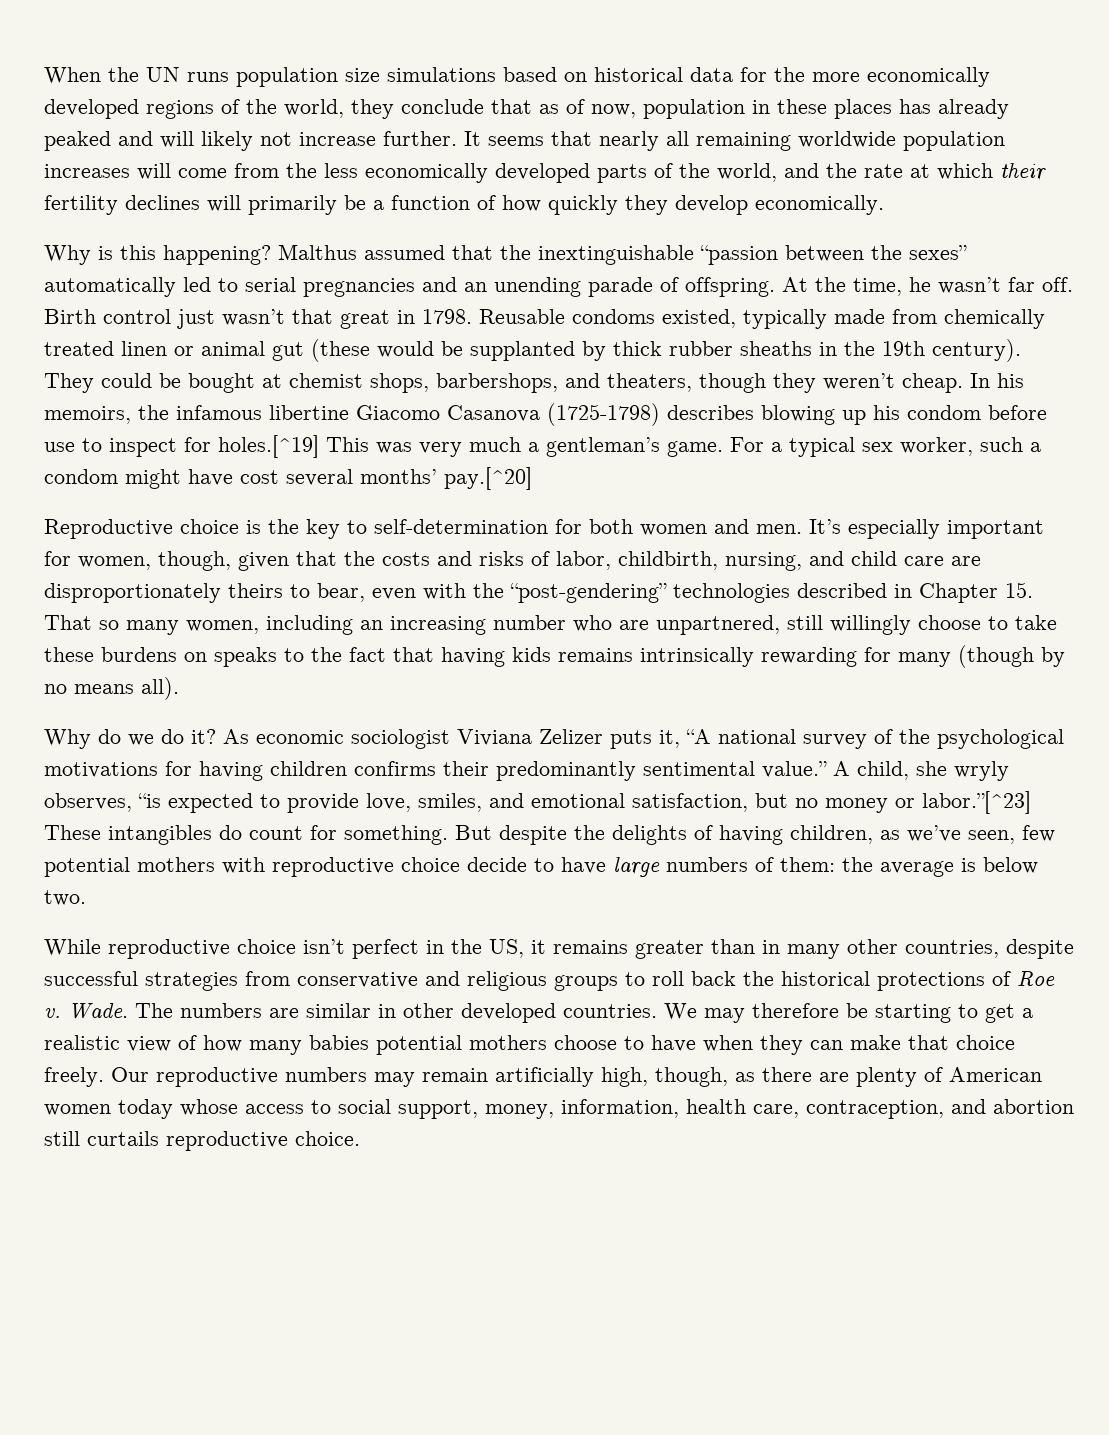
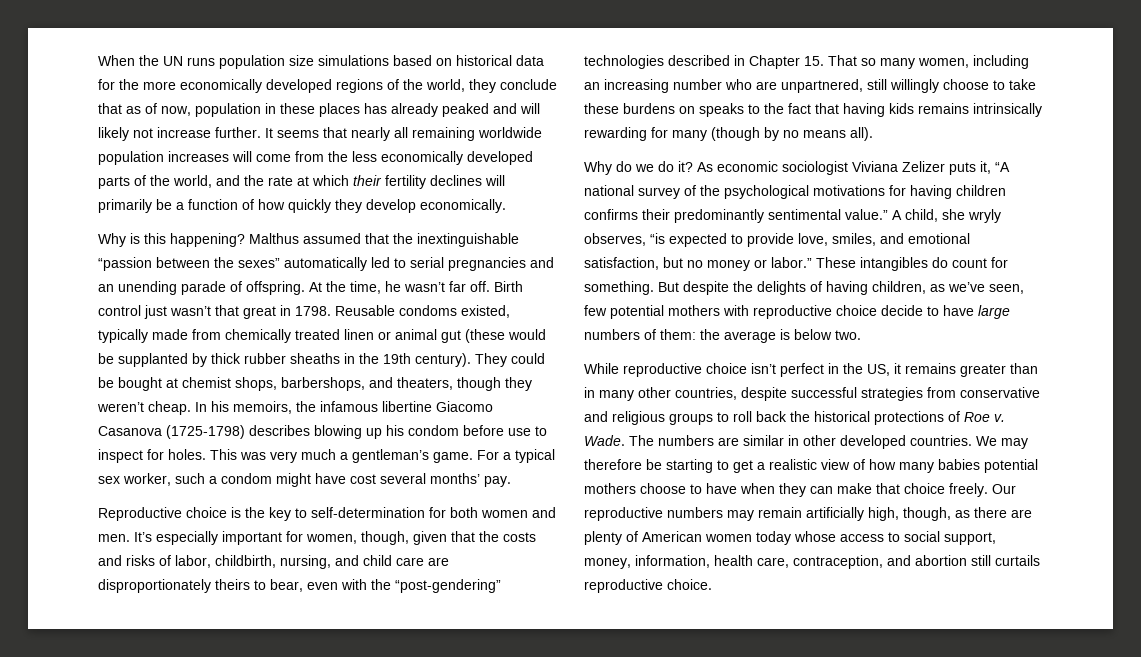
- In his memoirs, the infamous libertine Giacomo Casanova (1725-1798) describes blowing up his condom before use to inspect for holes.[^19] This was very much a gentleman’s game.
+ In his memoirs, the infamous libertine Giacomo Casanova (1725-1798) describes blowing up his condom before use to inspect for holes. This was very much a gentleman’s game.
- For a typical sex worker, such a condom might have cost several months’ pay.[^20]
+ For a typical sex worker, such a condom might have cost several months’ pay.
- A child, she wryly observes, “is expected to provide love, smiles, and emotional satisfaction, but no money or labor.”[^23] These intangibles do count for something.
+ A child, she wryly observes, “is expected to provide love, smiles, and emotional satisfaction, but no money or labor.” These intangibles do count for something.

